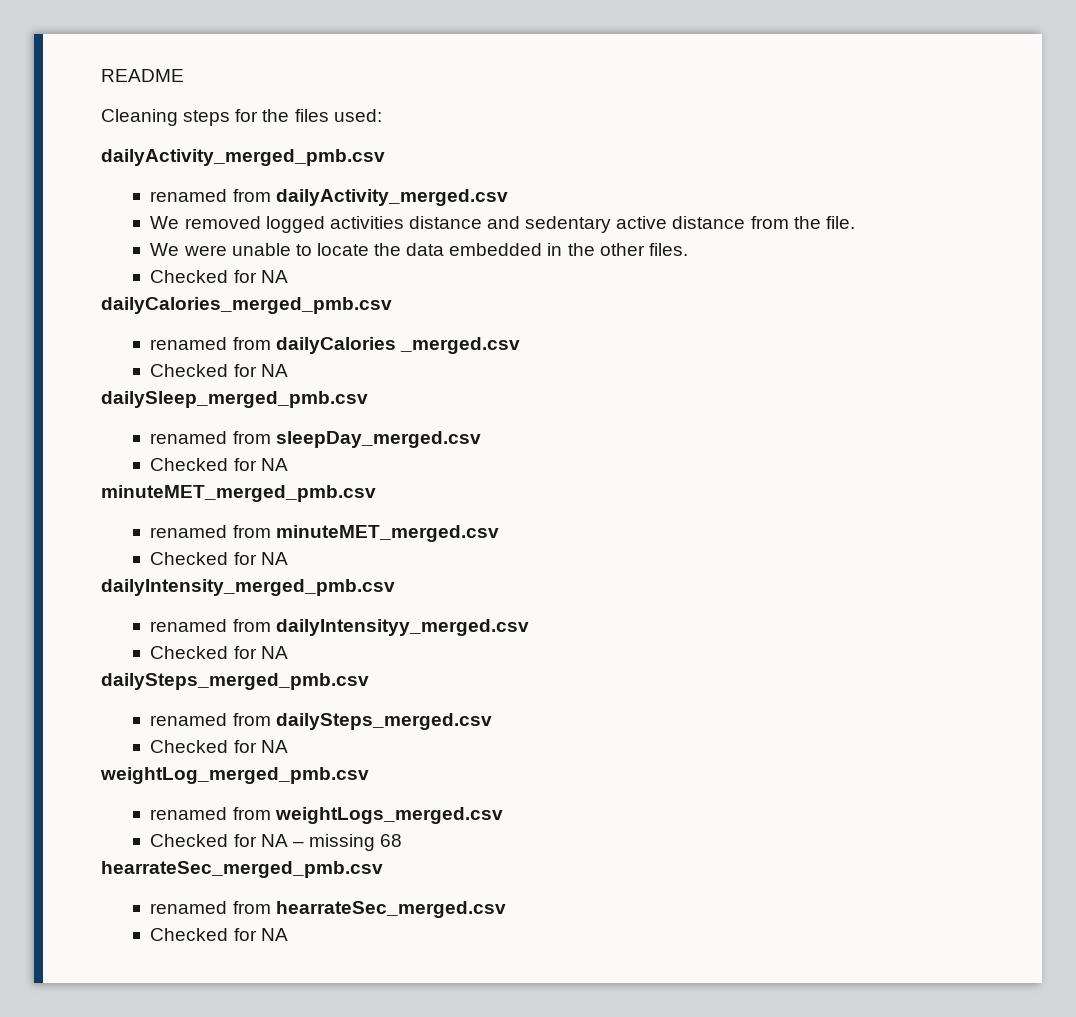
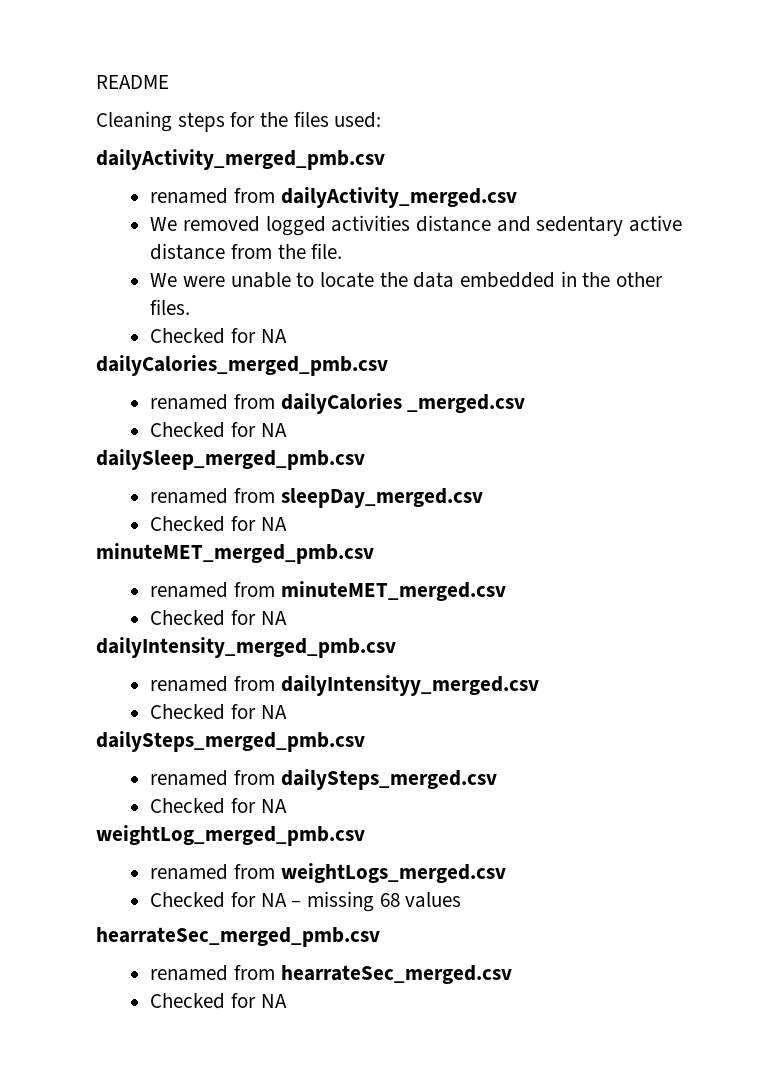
- Checked for NA – missing 68
+ Checked for NA – missing 68 values

